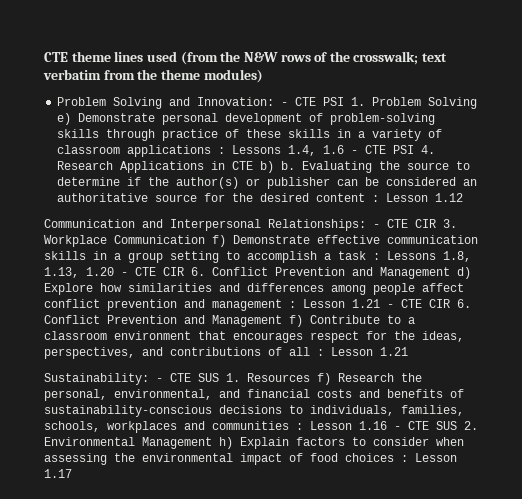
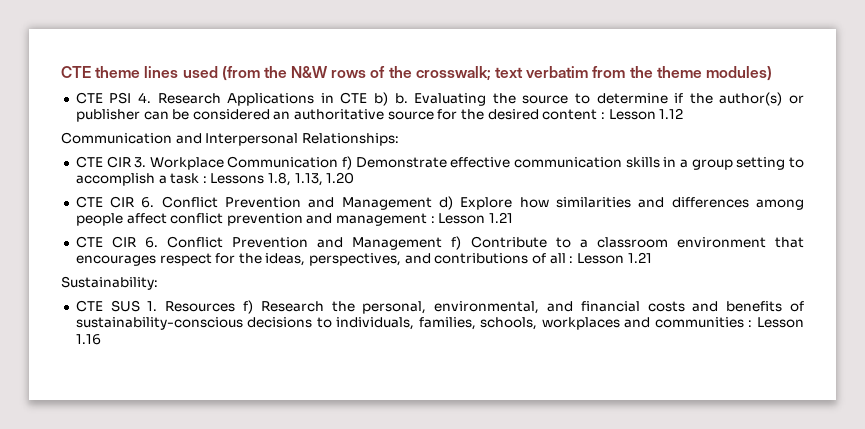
- Problem Solving and Innovation: - CTE PSI 1. Problem Solving e) Demonstrate personal development of problem-solving skills through practice of these skills in a variety of classroom applications : Lessons 1.4, 1.6 - CTE PSI 4. Research Applications in CTE b) b.
+ CTE PSI 4. Research Applications in CTE b) b.
- Communication and Interpersonal Relationships: - CTE CIR 3. Workplace Communication f) Demonstrate effective communication skills in a group setting to accomplish a task :
+ Communication and Interpersonal Relationships:
+ CTE CIR 3. Workplace Communication f) Demonstrate effective communication skills in a group setting to accomplish a task :
- Lessons 1.8, 1.13, 1.20 - CTE CIR 6. Conflict Prevention and Management d) Explore how similarities and differences among people affect conflict prevention and management : Lesson 1.21 - CTE CIR 6. Conflict Prevention and Management f) Contribute to a classroom environment that encourages respect for the ideas, perspectives, and contributions of all :
+ Lessons 1.8, 1.13, 1.20
+ CTE CIR 6. Conflict Prevention and Management d) Explore how similarities and differences among people affect conflict prevention and management : Lesson 1.21
+ CTE CIR 6. Conflict Prevention and Management f) Contribute to a classroom environment that encourages respect for the ideas, perspectives, and contributions of all :
- Sustainability: - CTE SUS 1. Resources f) Research the personal, environmental, and financial costs and benefits of sustainability-conscious decisions to individuals, families, schools, workplaces and communities : Lesson 1.16 - CTE SUS 2. Environmental Management h) Explain factors to consider when assessing the environmental impact of food choices : Lesson 1.17
+ Sustainability:
+ CTE SUS 1. Resources f) Research the personal, environmental, and financial costs and benefits of sustainability-conscious decisions to individuals, families, schools, workplaces and communities : Lesson 1.16

